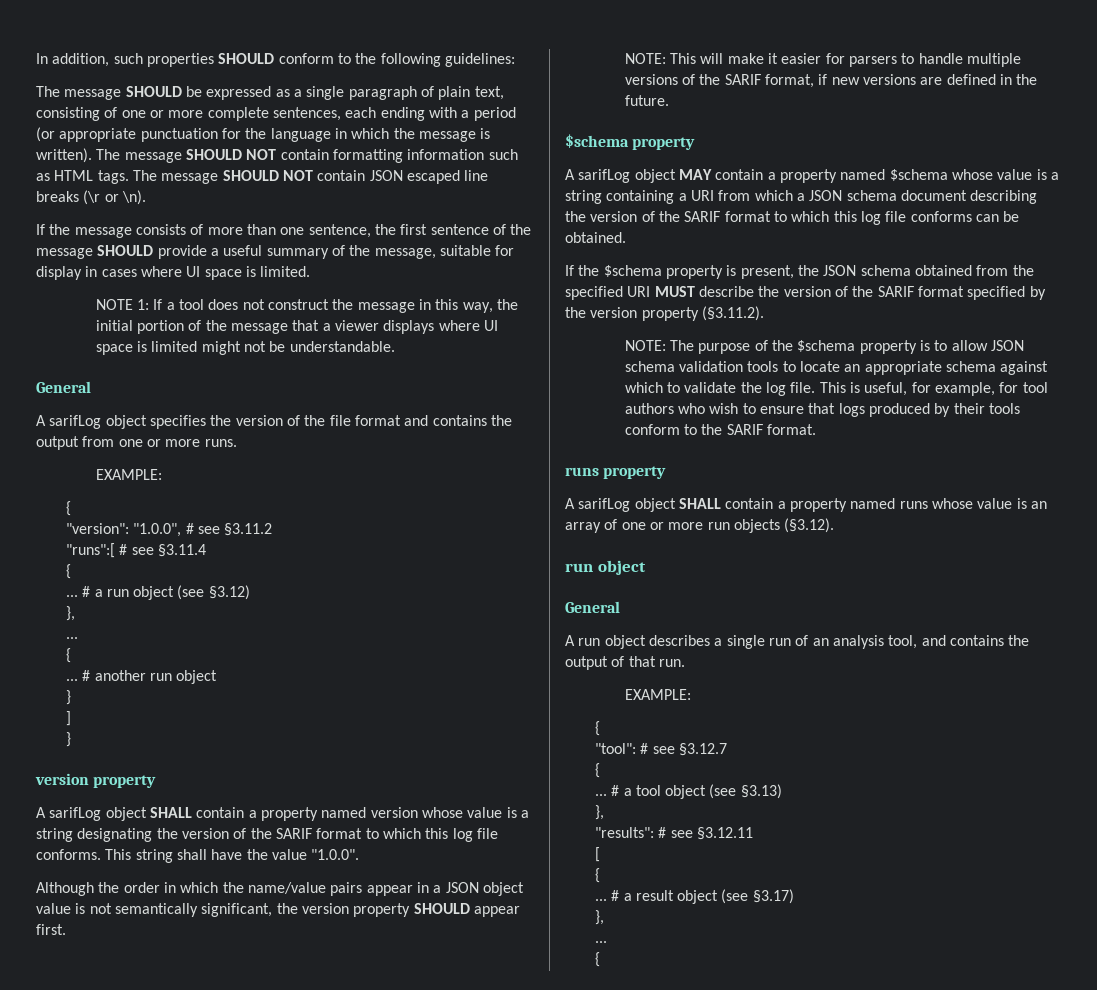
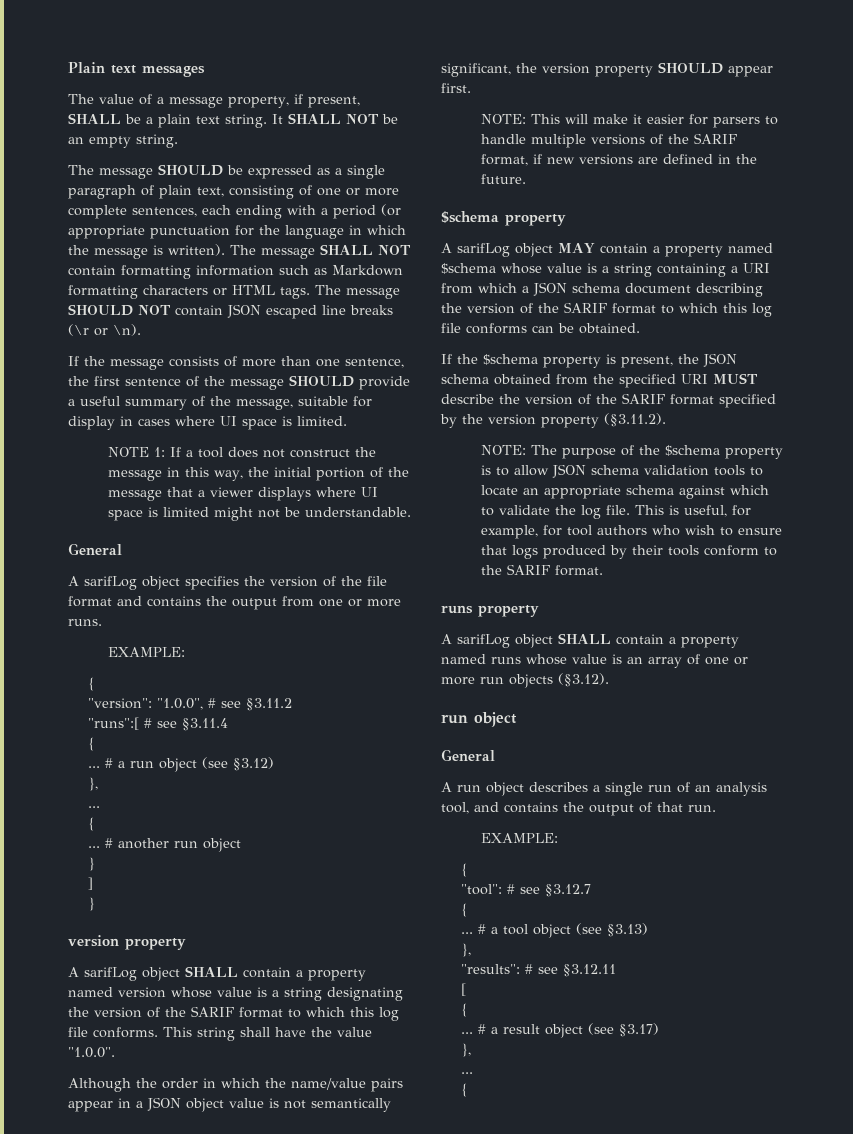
- In addition, such properties SHOULD conform to the following guidelines:
+ Plain text messages
+ The value of a message property, if present, SHALL be a plain text string. It SHALL NOT be an empty string.
- The message SHOULD NOT contain formatting information such as HTML tags.
+ The message SHALL NOT contain formatting information such as Markdown formatting characters or HTML tags.

